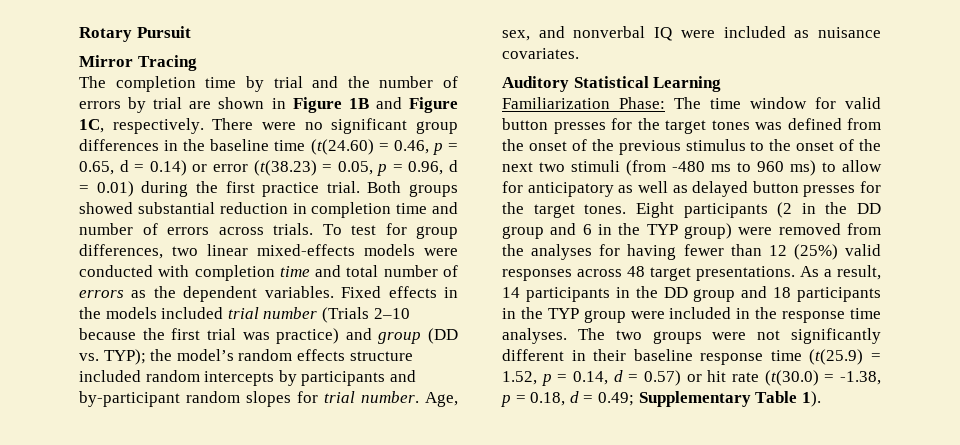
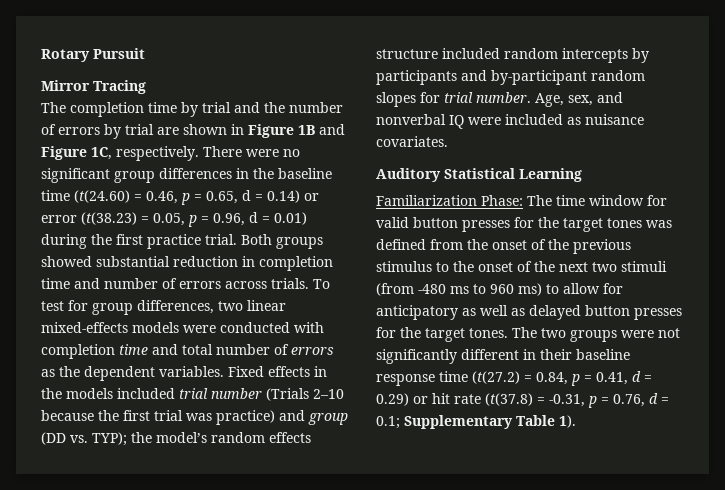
- Eight participants (2 in the DD group and 6 in the TYP group) were removed from the analyses for having fewer than 12 (25%) valid responses across 48 target presentations. As a result, 14 participants in the DD group and 18 participants in the TYP group were included in the response time analyses.
- The two groups were not significantly different in their baseline response time (t(25.9) = 1.52, p = 0.14, d = 0.57) or hit rate (t(30.0) = -1.38, p = 0.18, d = 0.49; Supplementary Table 1).
+ The two groups were not significantly different in their baseline response time (t(27.2) = 0.84, p = 0.41, d = 0.29) or hit rate (t(37.8) = -0.31, p = 0.76, d = 0.1; Supplementary Table 1).

